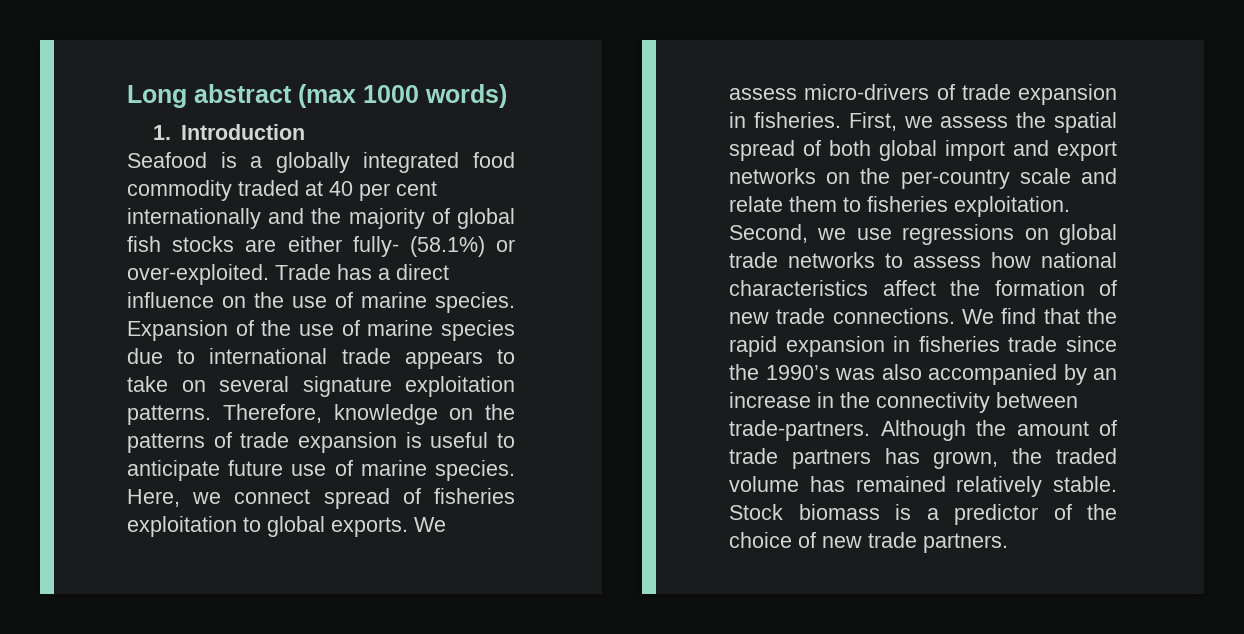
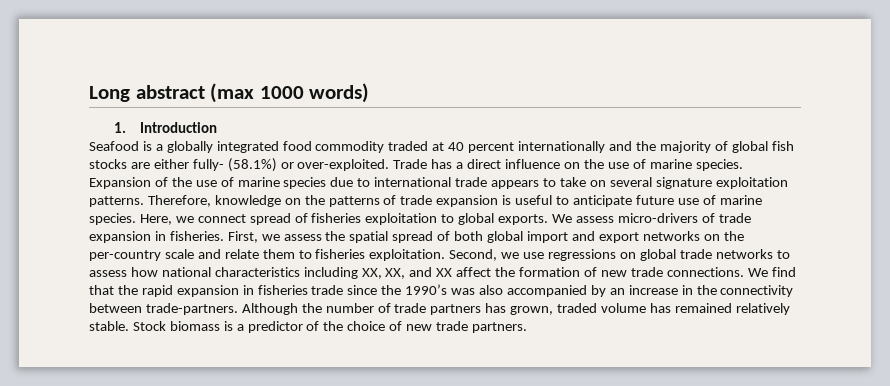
- Seafood is a globally integrated food commodity traded at 40 per cent internationally and the majority of global fish stocks are either fully- (58.1%) or over-exploited.
+ Seafood is a globally integrated food commodity traded at 40 percent internationally and the majority of global fish stocks are either fully- (58.1%) or over-exploited.
- Second, we use regressions on global trade networks to assess how national characteristics affect the formation of new trade connections.
+ Second, we use regressions on global trade networks to assess how national characteristics including XX, XX, and XX affect the formation of new trade connections.
- Although the amount of trade partners has grown, the traded volume has remained relatively stable.
+ Although the number of trade partners has grown, traded volume has remained relatively stable.

